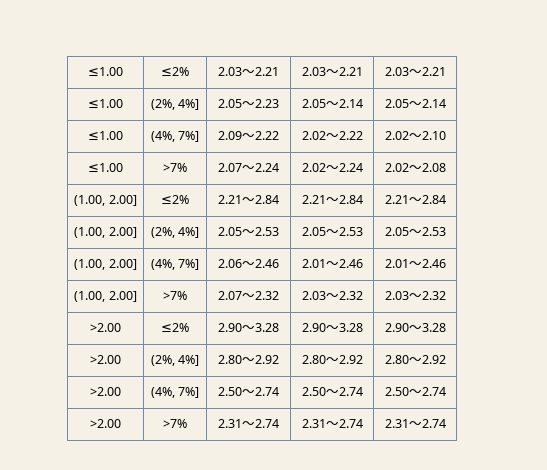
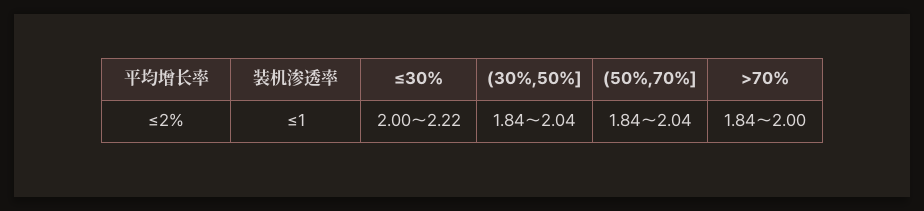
- ≤1.00 | ≤2% | 2.03～2.21 | 2.03～2.21 | 2.03～2.21
- ≤1.00 | (2%, 4%] | 2.05～2.23 | 2.05～2.14 | 2.05～2.14
- ≤1.00 | (4%, 7%] | 2.09～2.22 | 2.02～2.22 | 2.02～2.10
- ≤1.00 | >7% | 2.07～2.24 | 2.02～2.24 | 2.02～2.08
- (1.00, 2.00] | ≤2% | 2.21～2.84 | 2.21～2.84 | 2.21～2.84
- (1.00, 2.00] | (2%, 4%] | 2.05～2.53 | 2.05～2.53 | 2.05～2.53
- (1.00, 2.00] | (4%, 7%] | 2.06～2.46 | 2.01～2.46 | 2.01～2.46
- (1.00, 2.00] | >7% | 2.07～2.32 | 2.03～2.32 | 2.03～2.32
- >2.00 | ≤2% | 2.90～3.28 | 2.90～3.28 | 2.90～3.28
- >2.00 | (2%, 4%] | 2.80～2.92 | 2.80～2.92 | 2.80～2.92
- >2.00 | (4%, 7%] | 2.50～2.74 | 2.50～2.74 | 2.50～2.74
- >2.00 | >7% | 2.31～2.74 | 2.31～2.74 | 2.31～2.74
+ 平均增长率 | 装机渗透率 | ≤30% | (30%,50%] | (50%,70%] | >70%
+ ≤2% | ≤1 | 2.00～2.22 | 1.84～2.04 | 1.84～2.04 | 1.84～2.00

